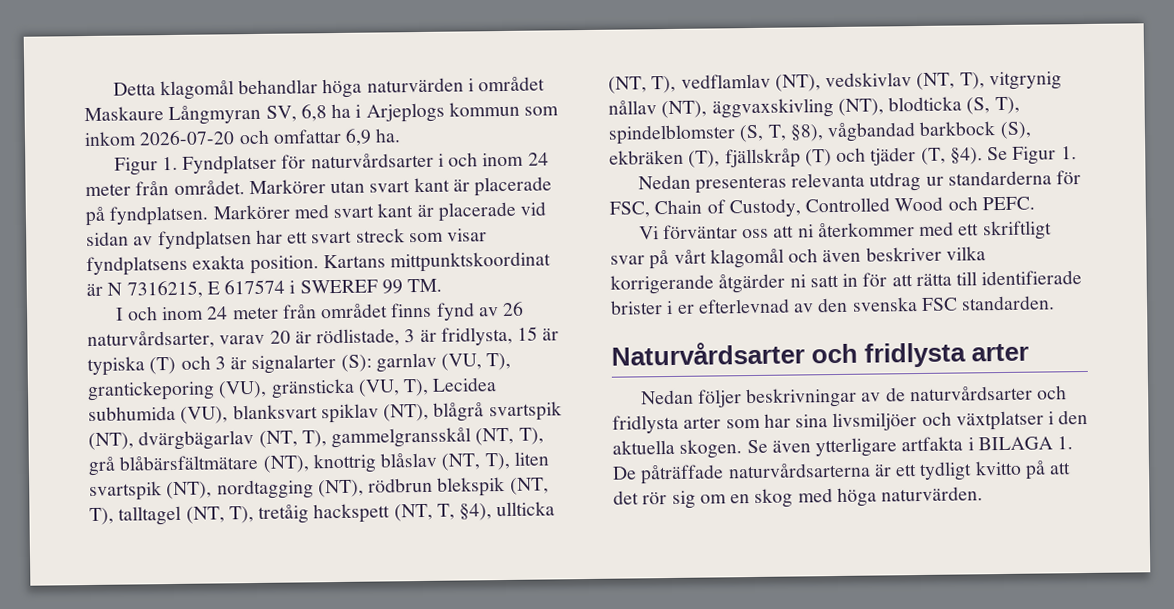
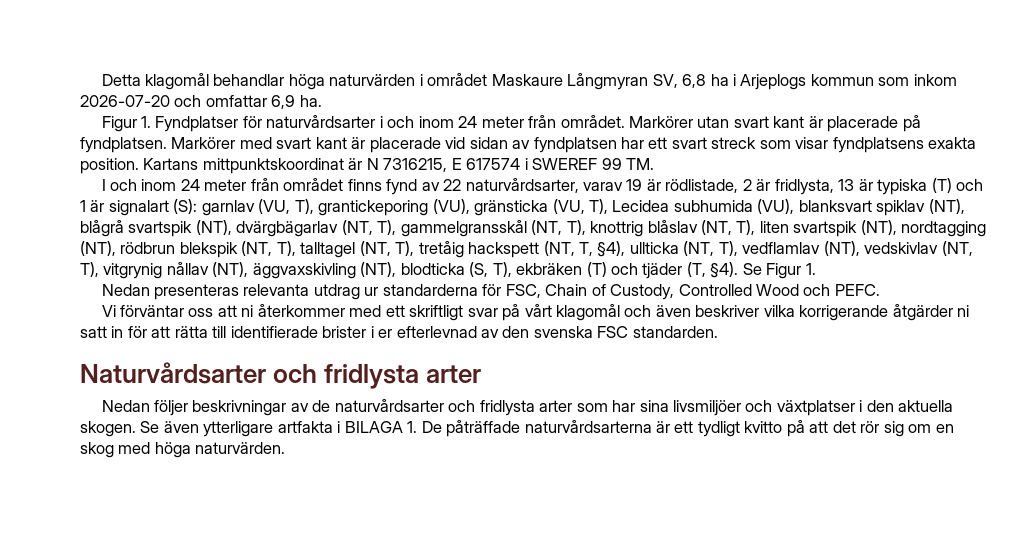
- I och inom 24 meter från området finns fynd av 26 naturvårdsarter, varav 20 är rödlistade, 3 är fridlysta, 15 är typiska (T) och 3 är signalarter (S):
+ I och inom 24 meter från området finns fynd av 22 naturvårdsarter, varav 19 är rödlistade, 2 är fridlysta, 13 är typiska (T) och 1 är signalart (S):
- garnlav (VU, T), grantickeporing (VU), gränsticka (VU, T), Lecidea subhumida (VU), blanksvart spiklav (NT), blågrå svartspik (NT), dvärgbägarlav (NT, T), gammelgransskål (NT, T), grå blåbärsfältmätare (NT), knottrig blåslav (NT, T), liten svartspik (NT), nordtagging (NT), rödbrun blekspik (NT, T), talltagel (NT, T), tretåig hackspett (NT, T, §4), ullticka (NT, T), vedflamlav (NT), vedskivlav (NT, T), vitgrynig nållav (NT), äggvaxskivling (NT), blodticka (S, T), spindelblomster (S, T, §8), vågbandad barkbock (S), ekbräken (T), fjällskråp (T) och tjäder (T, §4).
+ garnlav (VU, T), grantickeporing (VU), gränsticka (VU, T), Lecidea subhumida (VU), blanksvart spiklav (NT), blågrå svartspik (NT), dvärgbägarlav (NT, T), gammelgransskål (NT, T), knottrig blåslav (NT, T), liten svartspik (NT), nordtagging (NT), rödbrun blekspik (NT, T), talltagel (NT, T), tretåig hackspett (NT, T, §4), ullticka (NT, T), vedflamlav (NT), vedskivlav (NT, T), vitgrynig nållav (NT), äggvaxskivling (NT), blodticka (S, T), ekbräken (T) och tjäder (T, §4).

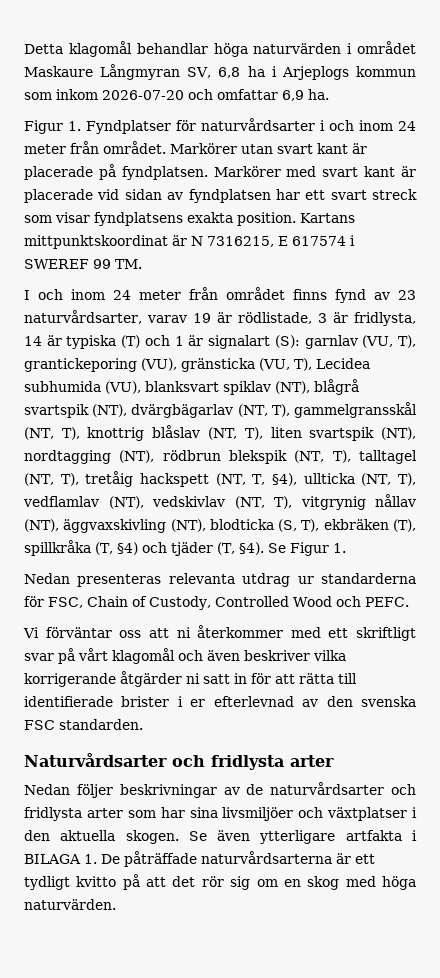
- I och inom 24 meter från området finns fynd av 22 naturvårdsarter, varav 19 är rödlistade, 2 är fridlysta, 13 är typiska (T) och 1 är signalart (S):
+ I och inom 24 meter från området finns fynd av 23 naturvårdsarter, varav 19 är rödlistade, 3 är fridlysta, 14 är typiska (T) och 1 är signalart (S):
- garnlav (VU, T), grantickeporing (VU), gränsticka (VU, T), Lecidea subhumida (VU), blanksvart spiklav (NT), blågrå svartspik (NT), dvärgbägarlav (NT, T), gammelgransskål (NT, T), knottrig blåslav (NT, T), liten svartspik (NT), nordtagging (NT), rödbrun blekspik (NT, T), talltagel (NT, T), tretåig hackspett (NT, T, §4), ullticka (NT, T), vedflamlav (NT), vedskivlav (NT, T), vitgrynig nållav (NT), äggvaxskivling (NT), blodticka (S, T), ekbräken (T) och tjäder (T, §4).
+ garnlav (VU, T), grantickeporing (VU), gränsticka (VU, T), Lecidea subhumida (VU), blanksvart spiklav (NT), blågrå svartspik (NT), dvärgbägarlav (NT, T), gammelgransskål (NT, T), knottrig blåslav (NT, T), liten svartspik (NT), nordtagging (NT), rödbrun blekspik (NT, T), talltagel (NT, T), tretåig hackspett (NT, T, §4), ullticka (NT, T), vedflamlav (NT), vedskivlav (NT, T), vitgrynig nållav (NT), äggvaxskivling (NT), blodticka (S, T), ekbräken (T), spillkråka (T, §4) och tjäder (T, §4).

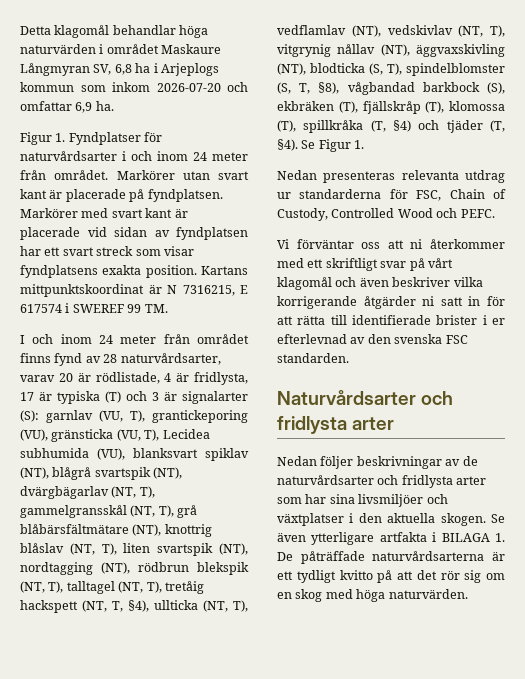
- I och inom 24 meter från området finns fynd av 23 naturvårdsarter, varav 19 är rödlistade, 3 är fridlysta, 14 är typiska (T) och 1 är signalart (S):
+ I och inom 24 meter från området finns fynd av 28 naturvårdsarter, varav 20 är rödlistade, 4 är fridlysta, 17 är typiska (T) och 3 är signalarter (S):
- garnlav (VU, T), grantickeporing (VU), gränsticka (VU, T), Lecidea subhumida (VU), blanksvart spiklav (NT), blågrå svartspik (NT), dvärgbägarlav (NT, T), gammelgransskål (NT, T), knottrig blåslav (NT, T), liten svartspik (NT), nordtagging (NT), rödbrun blekspik (NT, T), talltagel (NT, T), tretåig hackspett (NT, T, §4), ullticka (NT, T), vedflamlav (NT), vedskivlav (NT, T), vitgrynig nållav (NT), äggvaxskivling (NT), blodticka (S, T), ekbräken (T), spillkråka (T, §4) och tjäder (T, §4).
+ garnlav (VU, T), grantickeporing (VU), gränsticka (VU, T), Lecidea subhumida (VU), blanksvart spiklav (NT), blågrå svartspik (NT), dvärgbägarlav (NT, T), gammelgransskål (NT, T), grå blåbärsfältmätare (NT), knottrig blåslav (NT, T), liten svartspik (NT), nordtagging (NT), rödbrun blekspik (NT, T), talltagel (NT, T), tretåig hackspett (NT, T, §4), ullticka (NT, T), vedflamlav (NT), vedskivlav (NT, T), vitgrynig nållav (NT), äggvaxskivling (NT), blodticka (S, T), spindelblomster (S, T, §8), vågbandad barkbock (S), ekbräken (T), fjällskråp (T), klomossa (T), spillkråka (T, §4) och tjäder (T, §4).

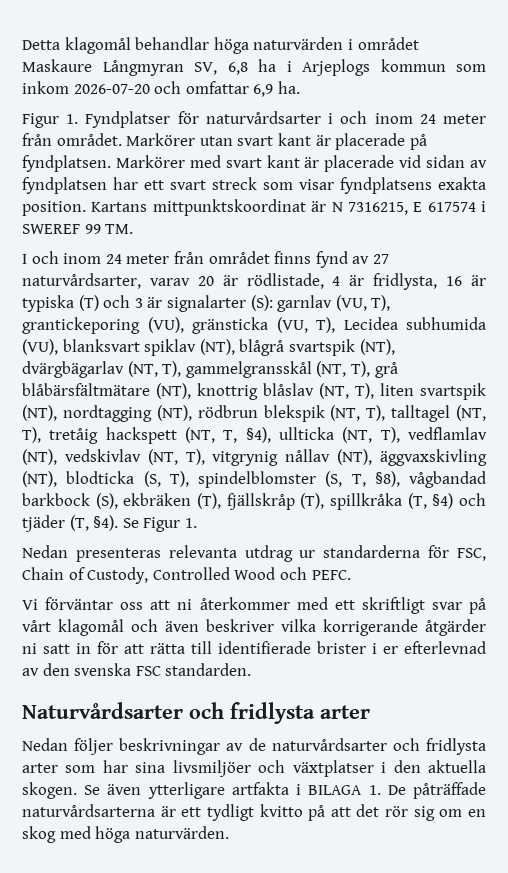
- I och inom 24 meter från området finns fynd av 28 naturvårdsarter, varav 20 är rödlistade, 4 är fridlysta, 17 är typiska (T) och 3 är signalarter (S):
+ I och inom 24 meter från området finns fynd av 27 naturvårdsarter, varav 20 är rödlistade, 4 är fridlysta, 16 är typiska (T) och 3 är signalarter (S):
- garnlav (VU, T), grantickeporing (VU), gränsticka (VU, T), Lecidea subhumida (VU), blanksvart spiklav (NT), blågrå svartspik (NT), dvärgbägarlav (NT, T), gammelgransskål (NT, T), grå blåbärsfältmätare (NT), knottrig blåslav (NT, T), liten svartspik (NT), nordtagging (NT), rödbrun blekspik (NT, T), talltagel (NT, T), tretåig hackspett (NT, T, §4), ullticka (NT, T), vedflamlav (NT), vedskivlav (NT, T), vitgrynig nållav (NT), äggvaxskivling (NT), blodticka (S, T), spindelblomster (S, T, §8), vågbandad barkbock (S), ekbräken (T), fjällskråp (T), klomossa (T), spillkråka (T, §4) och tjäder (T, §4).
+ garnlav (VU, T), grantickeporing (VU), gränsticka (VU, T), Lecidea subhumida (VU), blanksvart spiklav (NT), blågrå svartspik (NT), dvärgbägarlav (NT, T), gammelgransskål (NT, T), grå blåbärsfältmätare (NT), knottrig blåslav (NT, T), liten svartspik (NT), nordtagging (NT), rödbrun blekspik (NT, T), talltagel (NT, T), tretåig hackspett (NT, T, §4), ullticka (NT, T), vedflamlav (NT), vedskivlav (NT, T), vitgrynig nållav (NT), äggvaxskivling (NT), blodticka (S, T), spindelblomster (S, T, §8), vågbandad barkbock (S), ekbräken (T), fjällskråp (T), spillkråka (T, §4) och tjäder (T, §4).

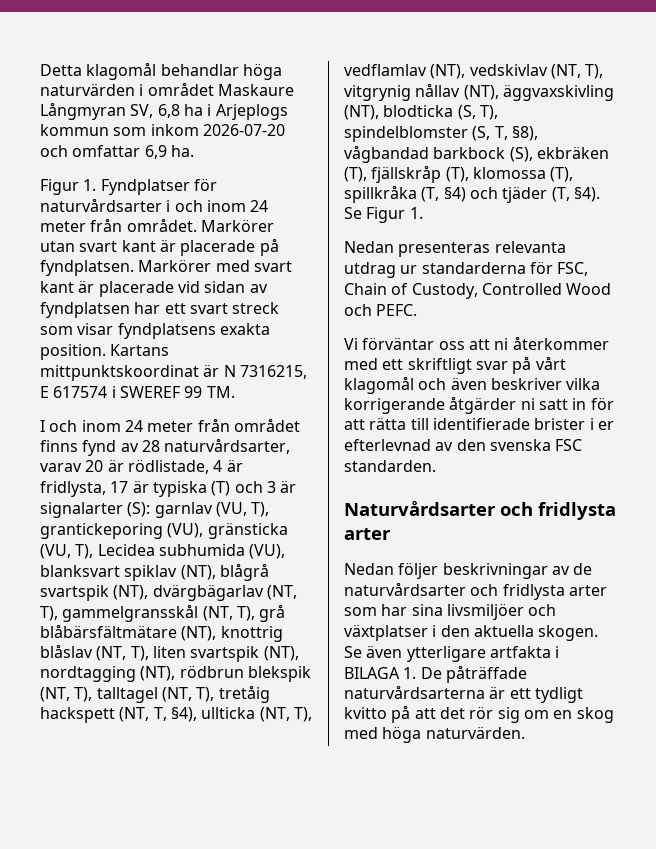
- I och inom 24 meter från området finns fynd av 27 naturvårdsarter, varav 20 är rödlistade, 4 är fridlysta, 16 är typiska (T) och 3 är signalarter (S):
+ I och inom 24 meter från området finns fynd av 28 naturvårdsarter, varav 20 är rödlistade, 4 är fridlysta, 17 är typiska (T) och 3 är signalarter (S):
- garnlav (VU, T), grantickeporing (VU), gränsticka (VU, T), Lecidea subhumida (VU), blanksvart spiklav (NT), blågrå svartspik (NT), dvärgbägarlav (NT, T), gammelgransskål (NT, T), grå blåbärsfältmätare (NT), knottrig blåslav (NT, T), liten svartspik (NT), nordtagging (NT), rödbrun blekspik (NT, T), talltagel (NT, T), tretåig hackspett (NT, T, §4), ullticka (NT, T), vedflamlav (NT), vedskivlav (NT, T), vitgrynig nållav (NT), äggvaxskivling (NT), blodticka (S, T), spindelblomster (S, T, §8), vågbandad barkbock (S), ekbräken (T), fjällskråp (T), spillkråka (T, §4) och tjäder (T, §4).
+ garnlav (VU, T), grantickeporing (VU), gränsticka (VU, T), Lecidea subhumida (VU), blanksvart spiklav (NT), blågrå svartspik (NT), dvärgbägarlav (NT, T), gammelgransskål (NT, T), grå blåbärsfältmätare (NT), knottrig blåslav (NT, T), liten svartspik (NT), nordtagging (NT), rödbrun blekspik (NT, T), talltagel (NT, T), tretåig hackspett (NT, T, §4), ullticka (NT, T), vedflamlav (NT), vedskivlav (NT, T), vitgrynig nållav (NT), äggvaxskivling (NT), blodticka (S, T), spindelblomster (S, T, §8), vågbandad barkbock (S), ekbräken (T), fjällskråp (T), klomossa (T), spillkråka (T, §4) och tjäder (T, §4).

